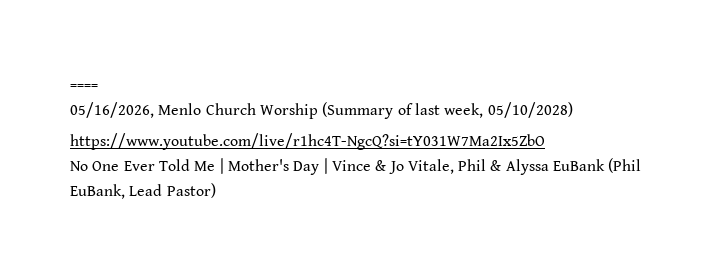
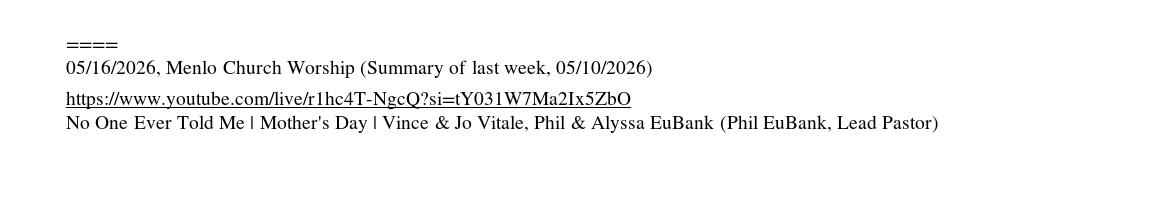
- 05/16/2026, Menlo Church Worship (Summary of last week, 05/10/2028)
+ 05/16/2026, Menlo Church Worship (Summary of last week, 05/10/2026)

